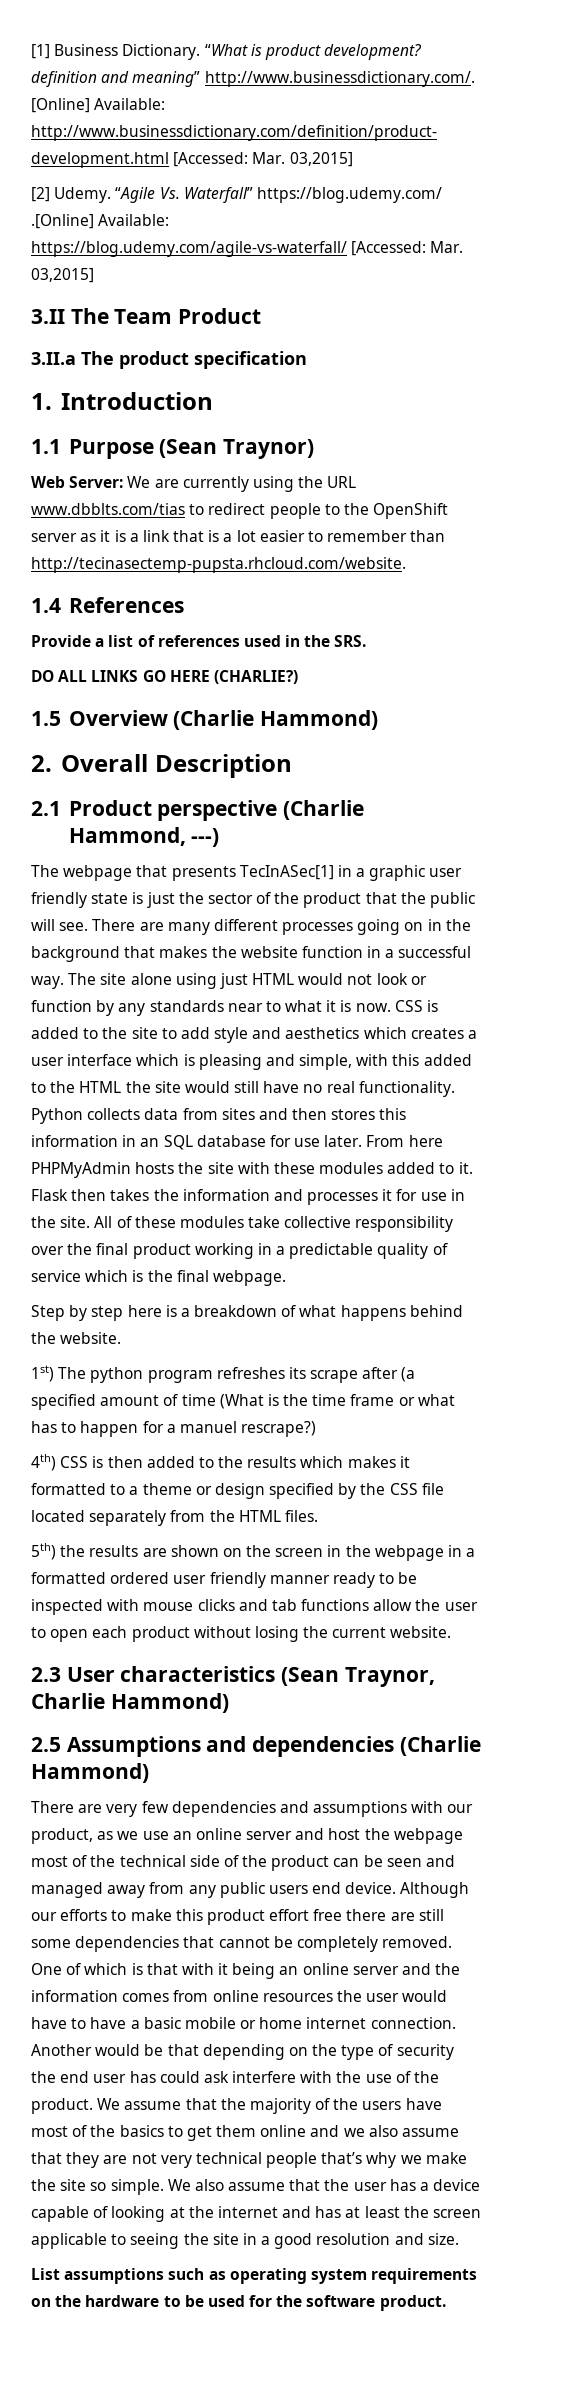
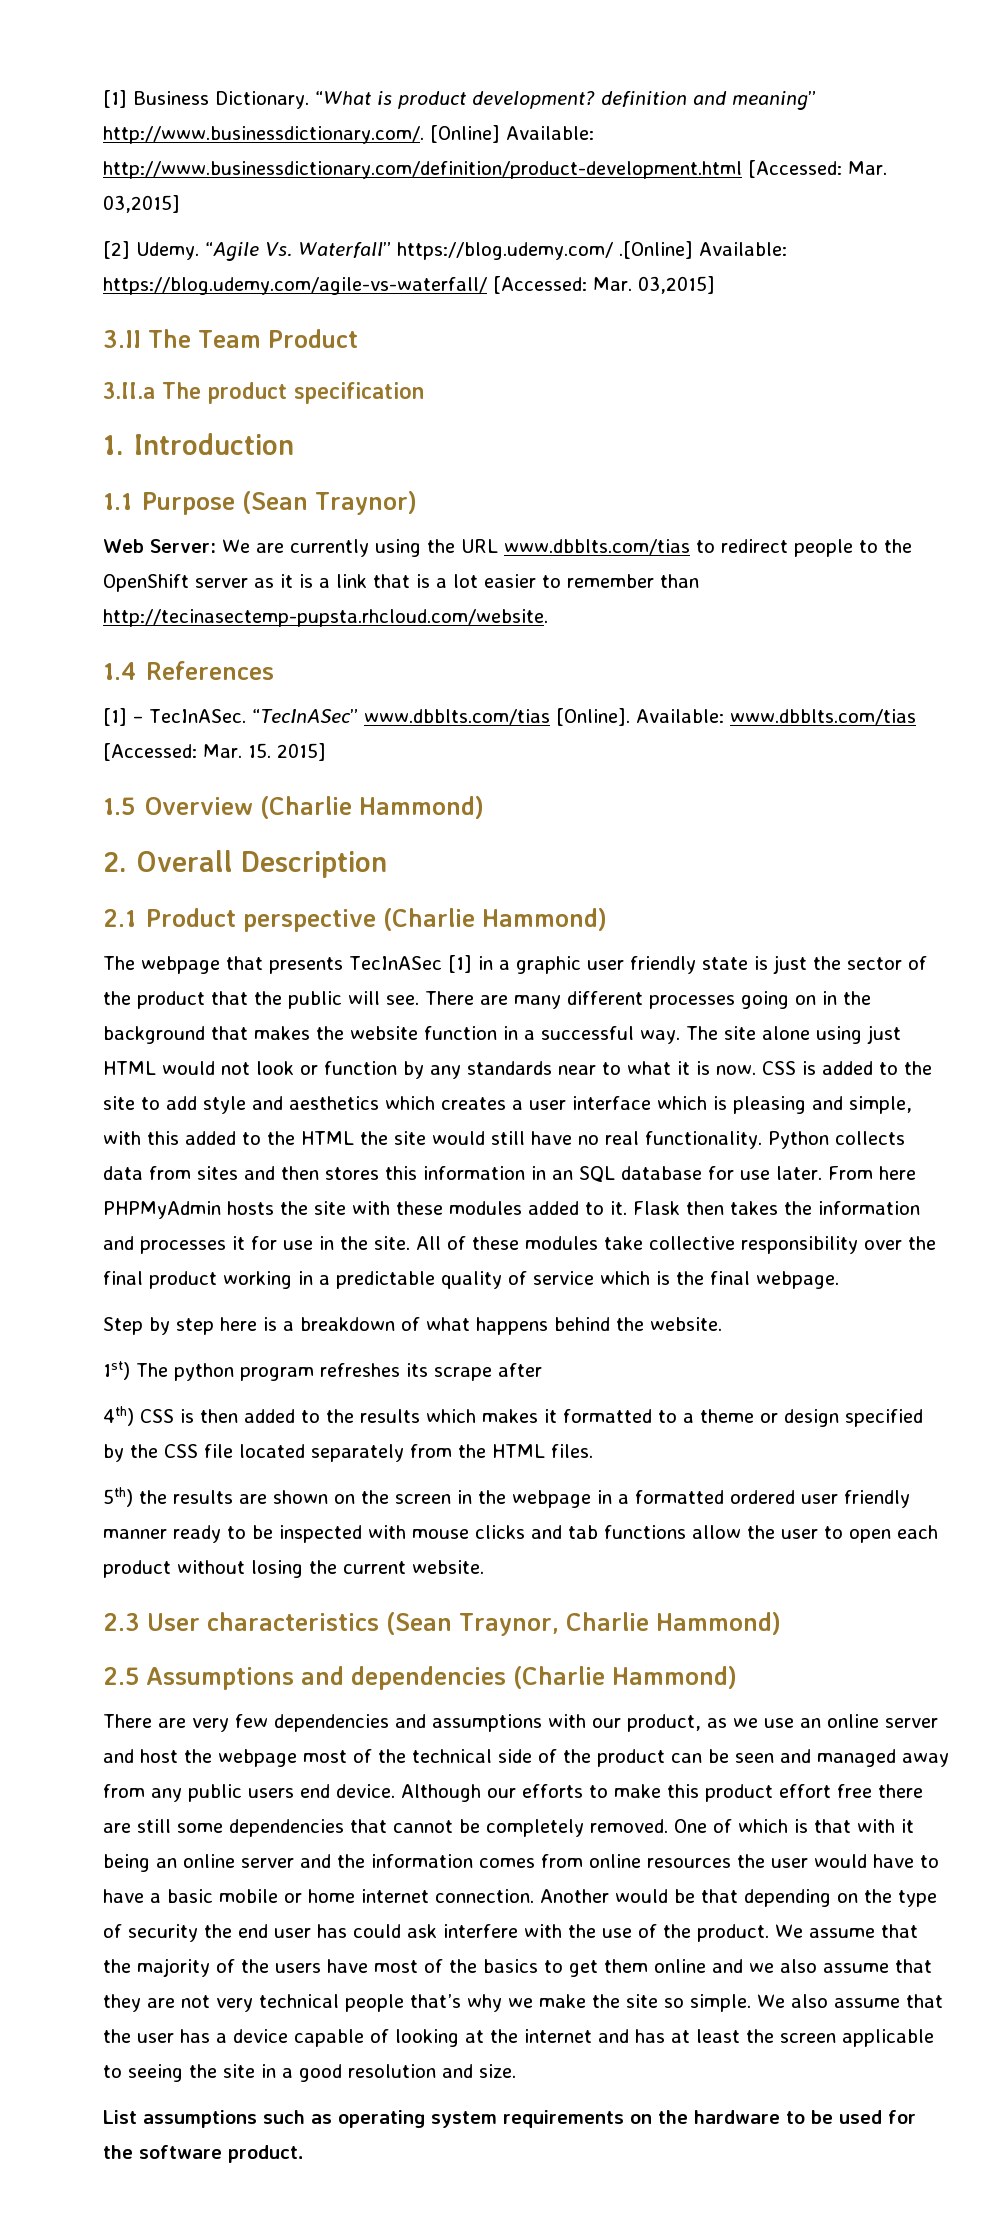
- Provide a list of references used in the SRS.
- DO ALL LINKS GO HERE (CHARLIE?)
+ [1] – TecInASec. “TecInASec” www.dbblts.com/tias [Online]. Available: www.dbblts.com/tias [Accessed: Mar. 15. 2015]
- 2.1 Product perspective (Charlie Hammond, ---)
+ 2.1 Product perspective (Charlie Hammond)
- The webpage that presents TecInASec[1] in a graphic user friendly state is just the sector of the product that the public will see.
+ The webpage that presents TecInASec [1] in a graphic user friendly state is just the sector of the product that the public will see.
- 1st) The python program refreshes its scrape after (a specified amount of time (What is the time frame or what has to happen for a manuel rescrape?)
+ 1st) The python program refreshes its scrape after

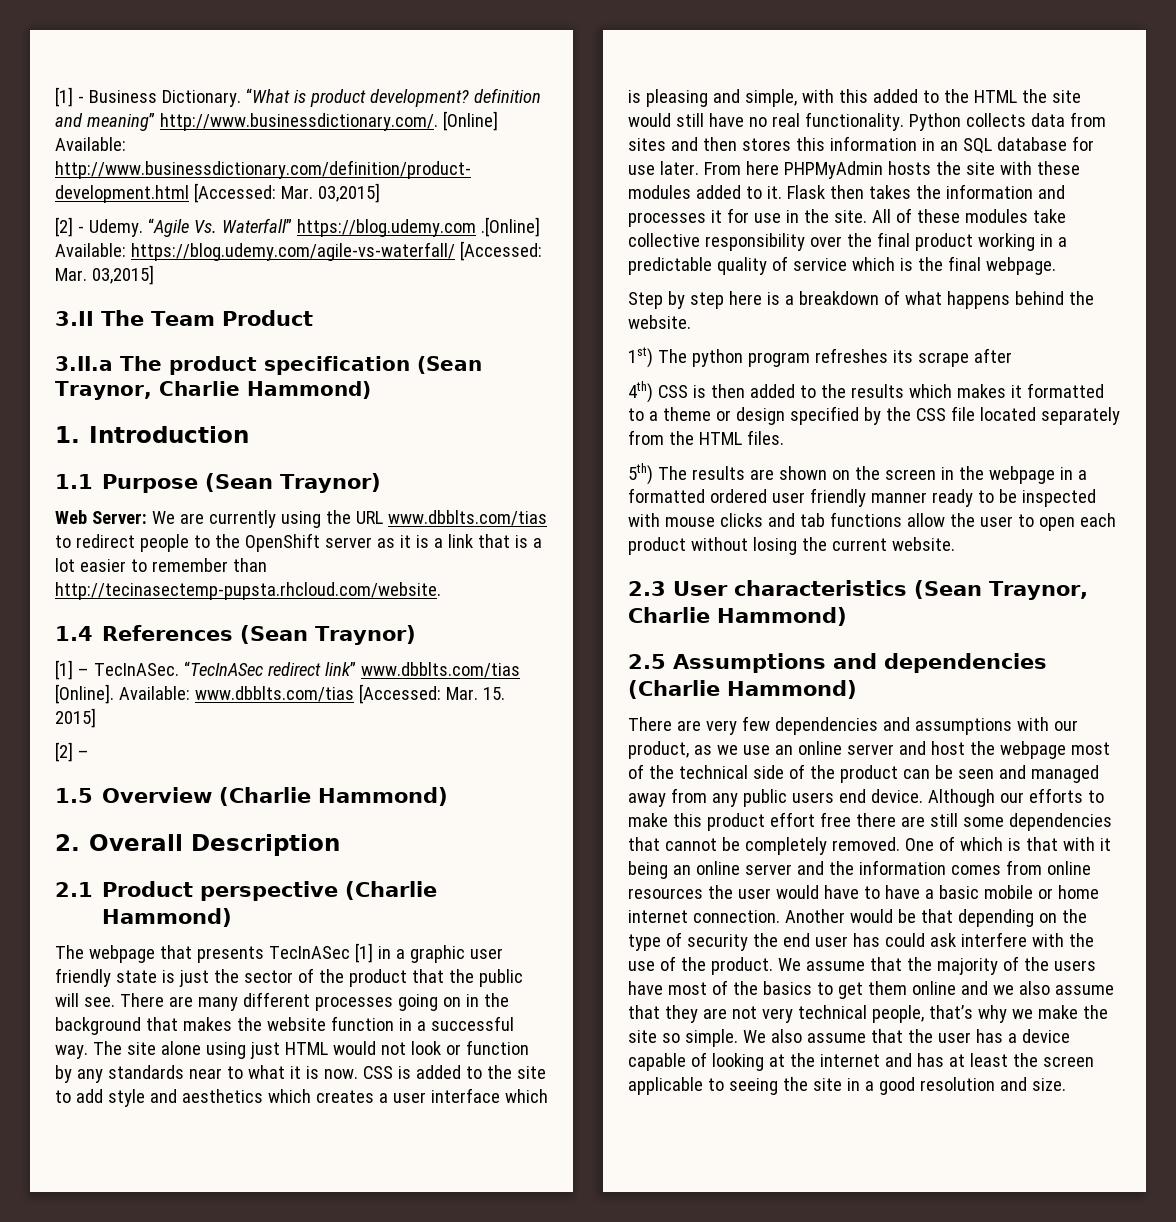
- [1] Business Dictionary.
+ [1] - Business Dictionary.
- [2] Udemy.
+ [2] - Udemy.
- “Agile Vs. Waterfall” https://blog.udemy.com/ .[Online] Available: https://blog.udemy.com/agile-vs-waterfall/ [Accessed: Mar. 03,2015]
+ “Agile Vs. Waterfall” https://blog.udemy.com .[Online] Available: https://blog.udemy.com/agile-vs-waterfall/ [Accessed: Mar. 03,2015]
- 3.II.a The product specification
+ 3.II.a The product specification (Sean Traynor, Charlie Hammond)
- 1.4 References
+ 1.4 References (Sean Traynor)
- “TecInASec” www.dbblts.com/tias [Online].
+ “TecInASec redirect link” www.dbblts.com/tias [Online].
  Available: www.dbblts.com/tias [Accessed: Mar. 15. 2015]
+ [2] –
- 5th) the results are shown on the screen in the webpage in a formatted ordered user friendly manner ready to be inspected with mouse clicks and tab functions allow the user to open each product without losing the current website.
+ 5th) The results are shown on the screen in the webpage in a formatted ordered user friendly manner ready to be inspected with mouse clicks and tab functions allow the user to open each product without losing the current website.
- We assume that the majority of the users have most of the basics to get them online and we also assume that they are not very technical people that’s why we make the site so simple.
+ We assume that the majority of the users have most of the basics to get them online and we also assume that they are not very technical people, that’s why we make the site so simple.
- List assumptions such as operating system requirements on the hardware to be used for the software product.

